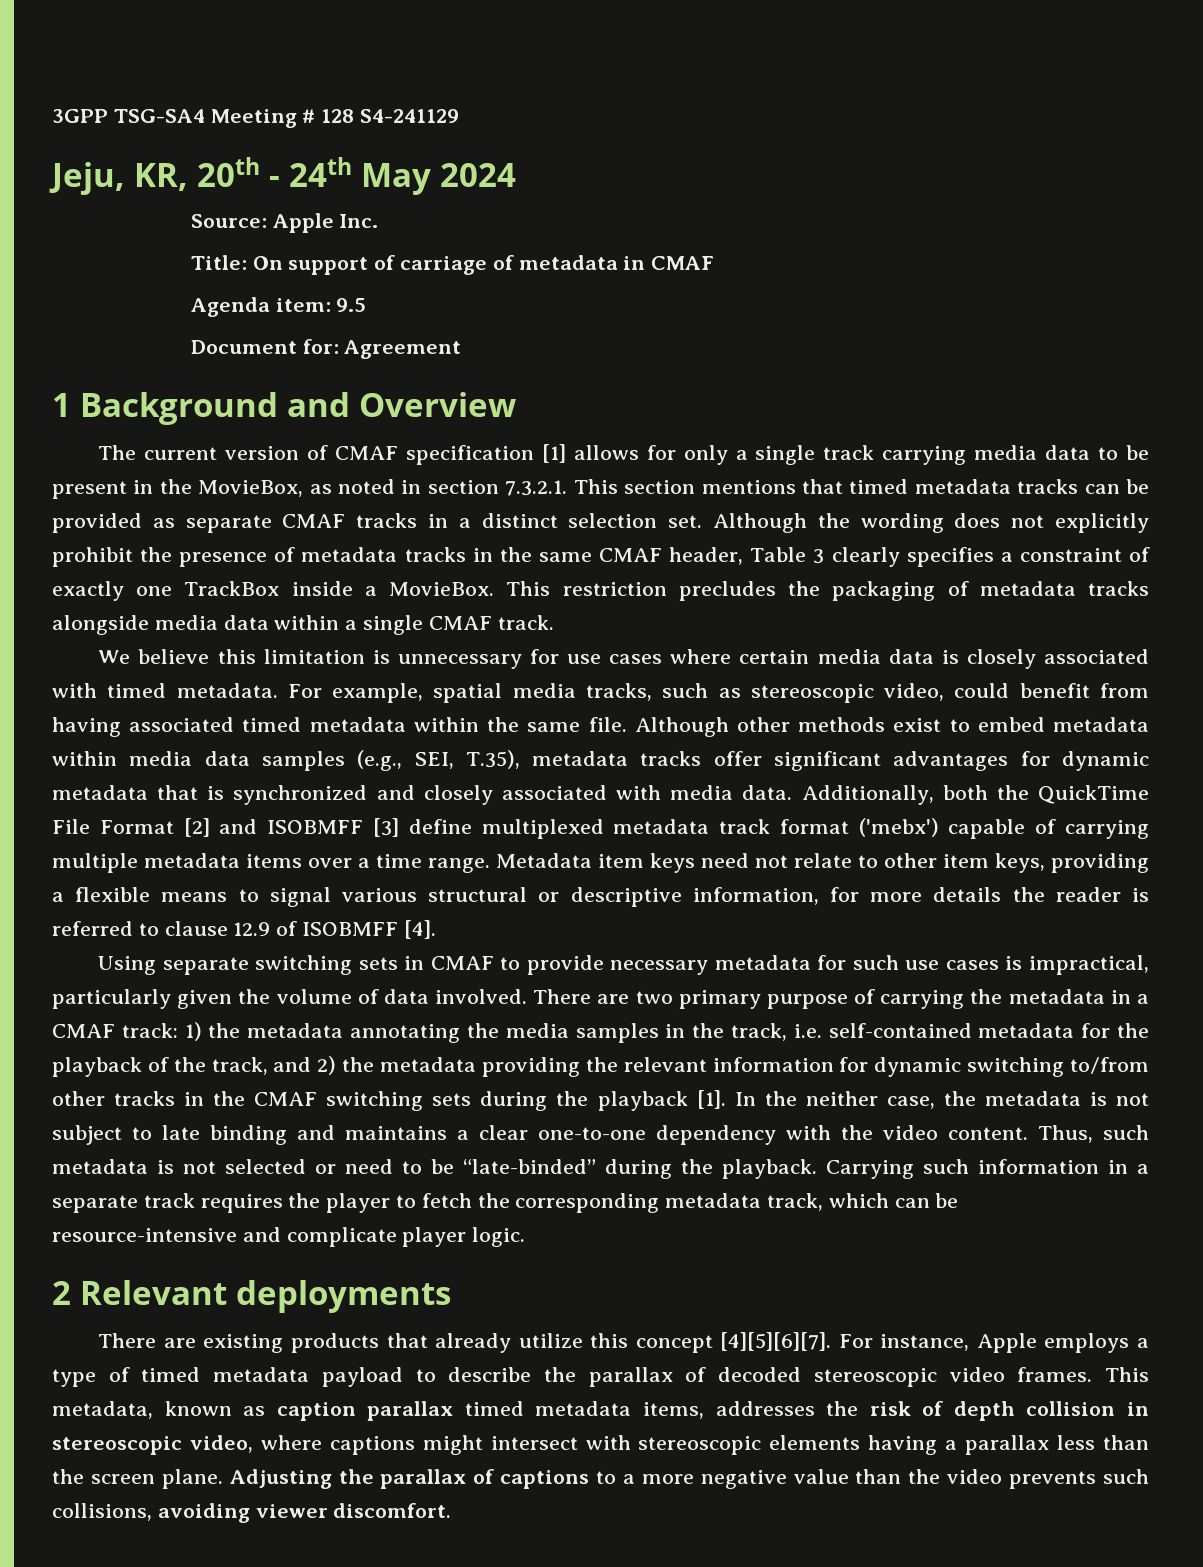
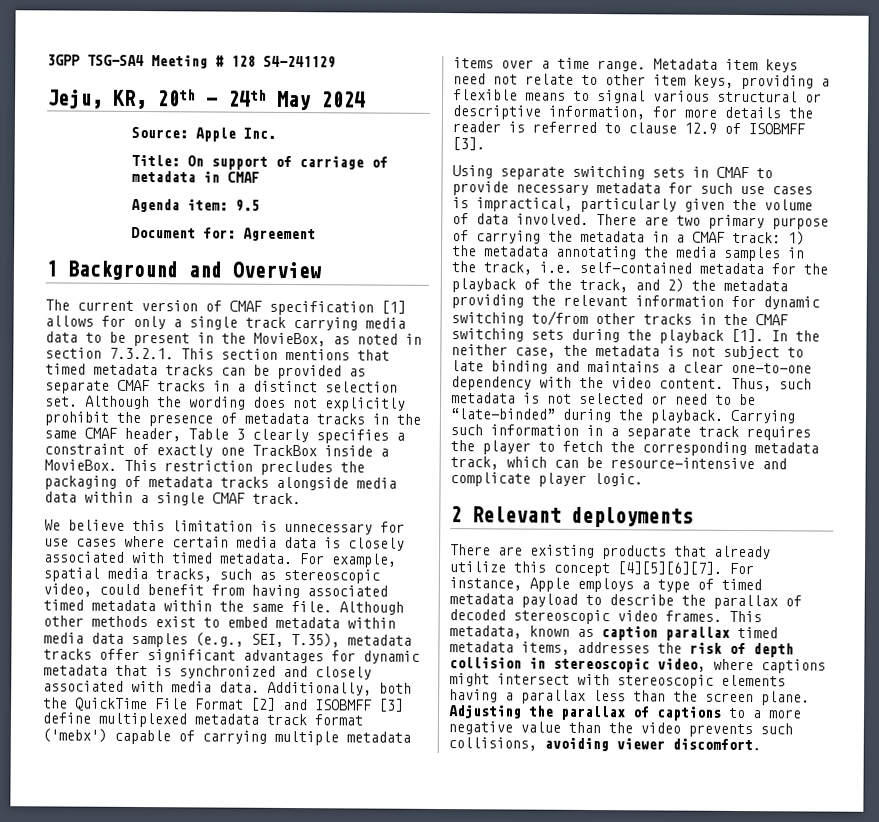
- Metadata item keys need not relate to other item keys, providing a flexible means to signal various structural or descriptive information, for more details the reader is referred to clause 12.9 of ISOBMFF [4].
+ Metadata item keys need not relate to other item keys, providing a flexible means to signal various structural or descriptive information, for more details the reader is referred to clause 12.9 of ISOBMFF [3].

